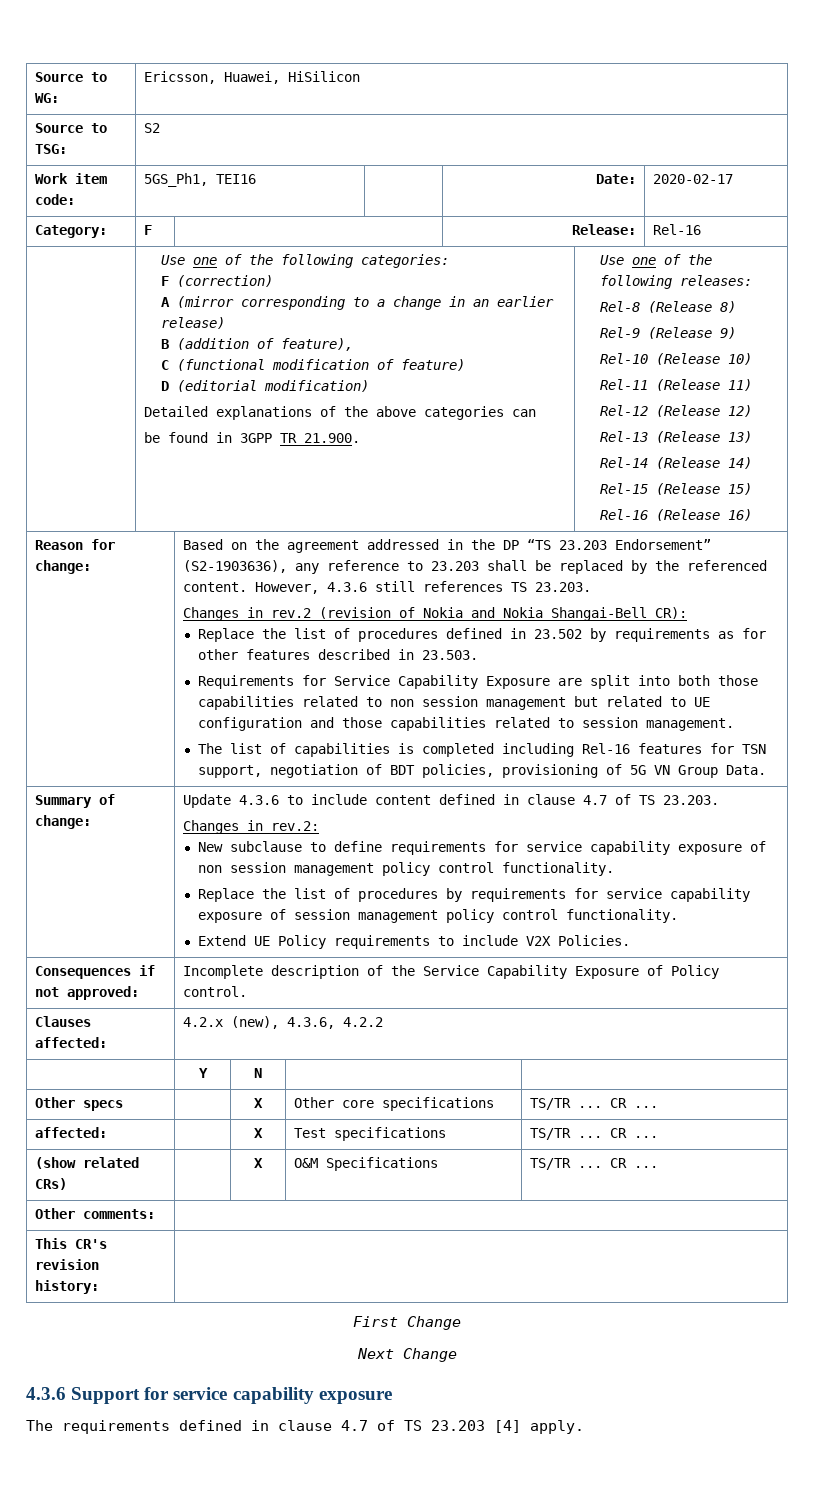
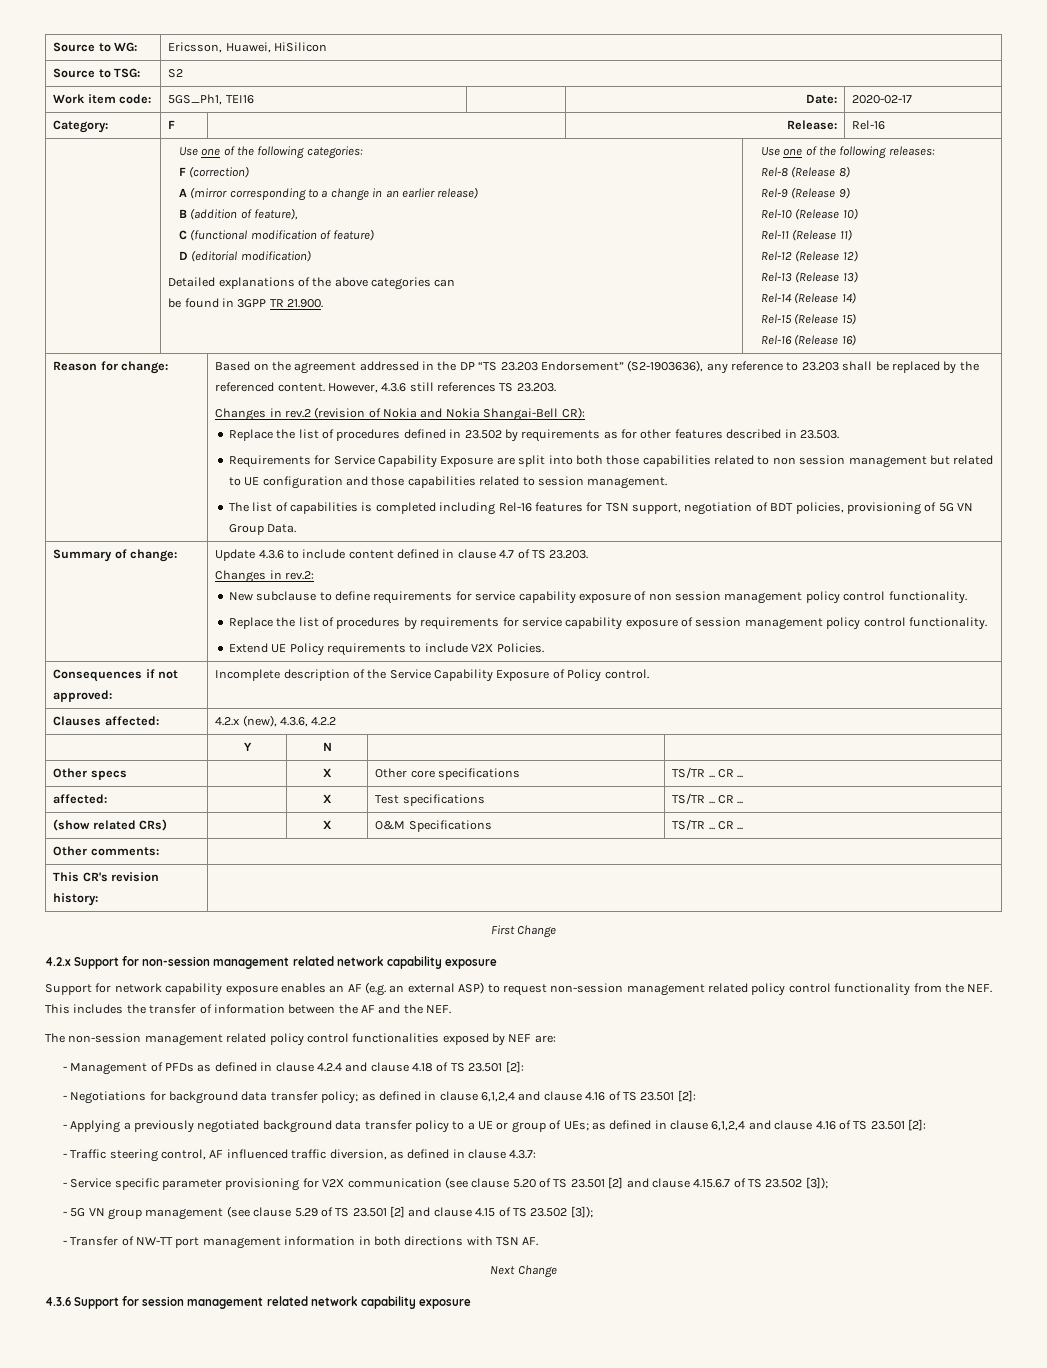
+ 4.2.x Support for non-session management related network capability exposure
+ Support for network capability exposure enables an AF (e.g. an external ASP) to request non-session management related policy control functionality from the NEF. This includes the transfer of information between the AF and the NEF.
+ The non-session management related policy control functionalities exposed by NEF are:
+ - Management of PFDs as defined in clause 4.2.4 and clause 4.18 of TS 23.501 [2]:
+ - Negotiations for background data transfer policy; as defined in clause 6,1,2,4 and clause 4.16 of TS 23.501 [2]:
+ - Applying a previously negotiated background data transfer policy to a UE or group of UEs; as defined in clause 6,1,2,4 and clause 4.16 of TS 23.501 [2]:
+ - Traffic steering control, AF influenced traffic diversion, as defined in clause 4.3.7:
+ - Service specific parameter provisioning for V2X communication (see clause 5.20 of TS 23.501 [2] and clause 4.15.6.7 of TS 23.502 [3]);
+ - 5G VN group management (see clause 5.29 of TS 23.501 [2] and clause 4.15 of TS 23.502 [3]);
+ - Transfer of NW-TT port management information in both directions with TSN AF.
- 4.3.6 Support for service capability exposure
- The requirements defined in clause 4.7 of TS 23.203 [4] apply.
+ 4.3.6 Support for session management related network capability exposure

